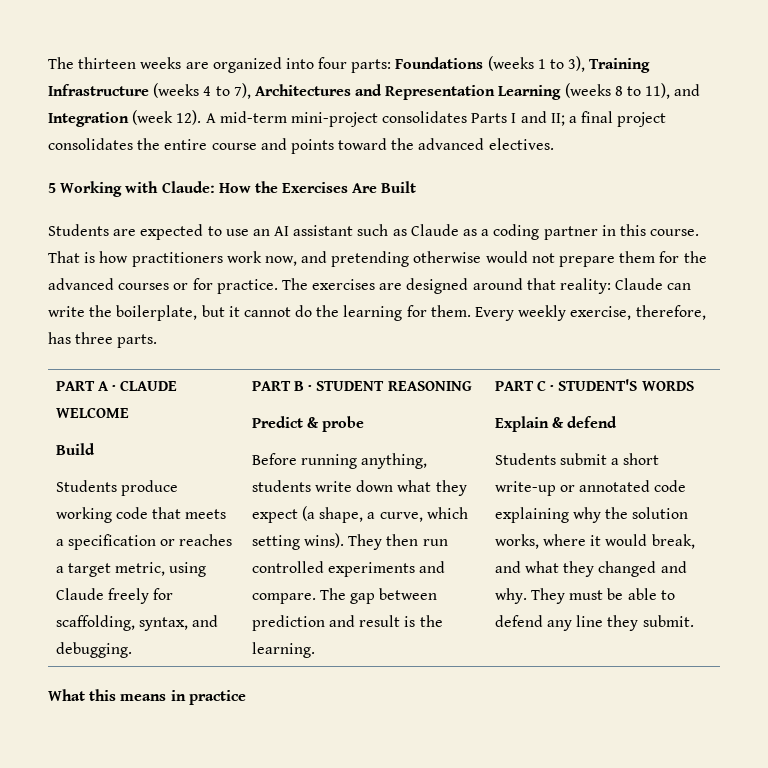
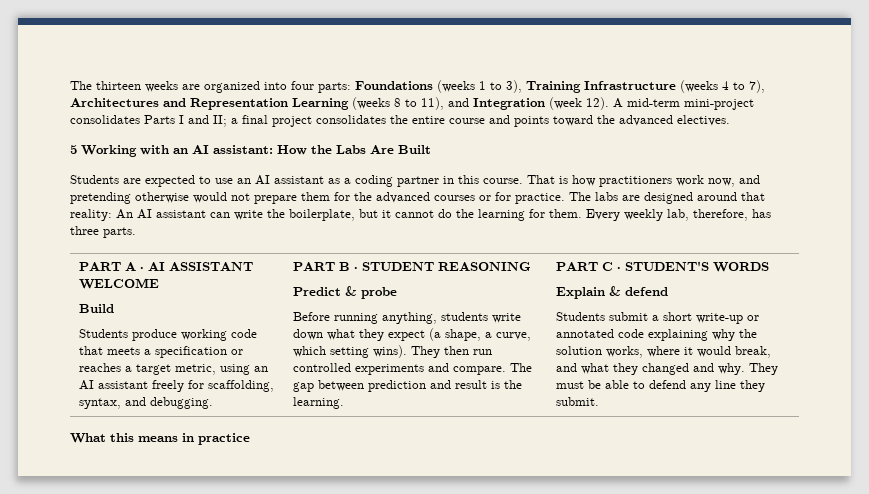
- 5 Working with Claude: How the Exercises Are Built
+ 5 Working with an AI assistant: How the Labs Are Built
- Students are expected to use an AI assistant such as Claude as a coding partner in this course.
+ Students are expected to use an AI assistant as a coding partner in this course.
- The exercises are designed around that reality: Claude can write the boilerplate, but it cannot do the learning for them.
+ The labs are designed around that reality: An AI assistant can write the boilerplate, but it cannot do the learning for them.
- Every weekly exercise, therefore, has three parts.
+ Every weekly lab, therefore, has three parts.
- PART A · CLAUDE WELCOME
+ PART A · AI ASSISTANT WELCOME
- Students produce working code that meets a specification or reaches a target metric, using Claude freely for scaffolding, syntax, and debugging.
+ Students produce working code that meets a specification or reaches a target metric, using an AI assistant freely for scaffolding, syntax, and debugging.

